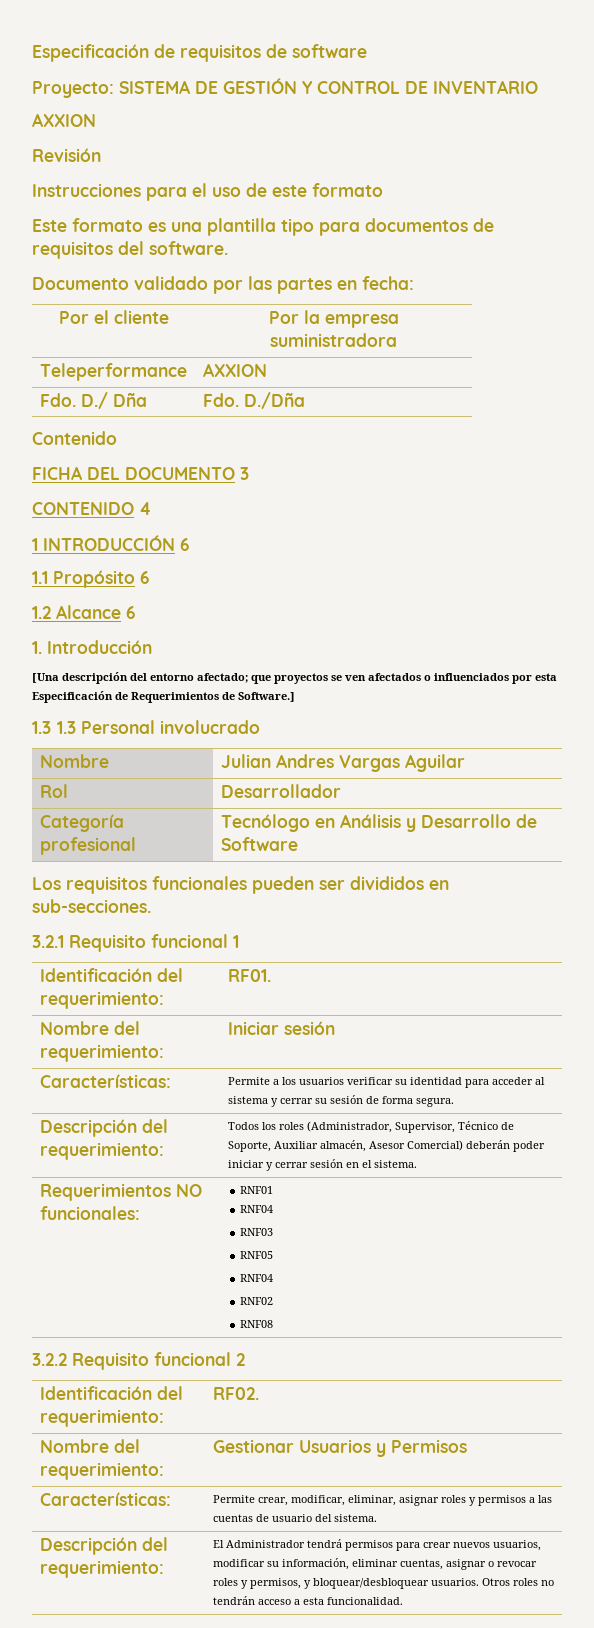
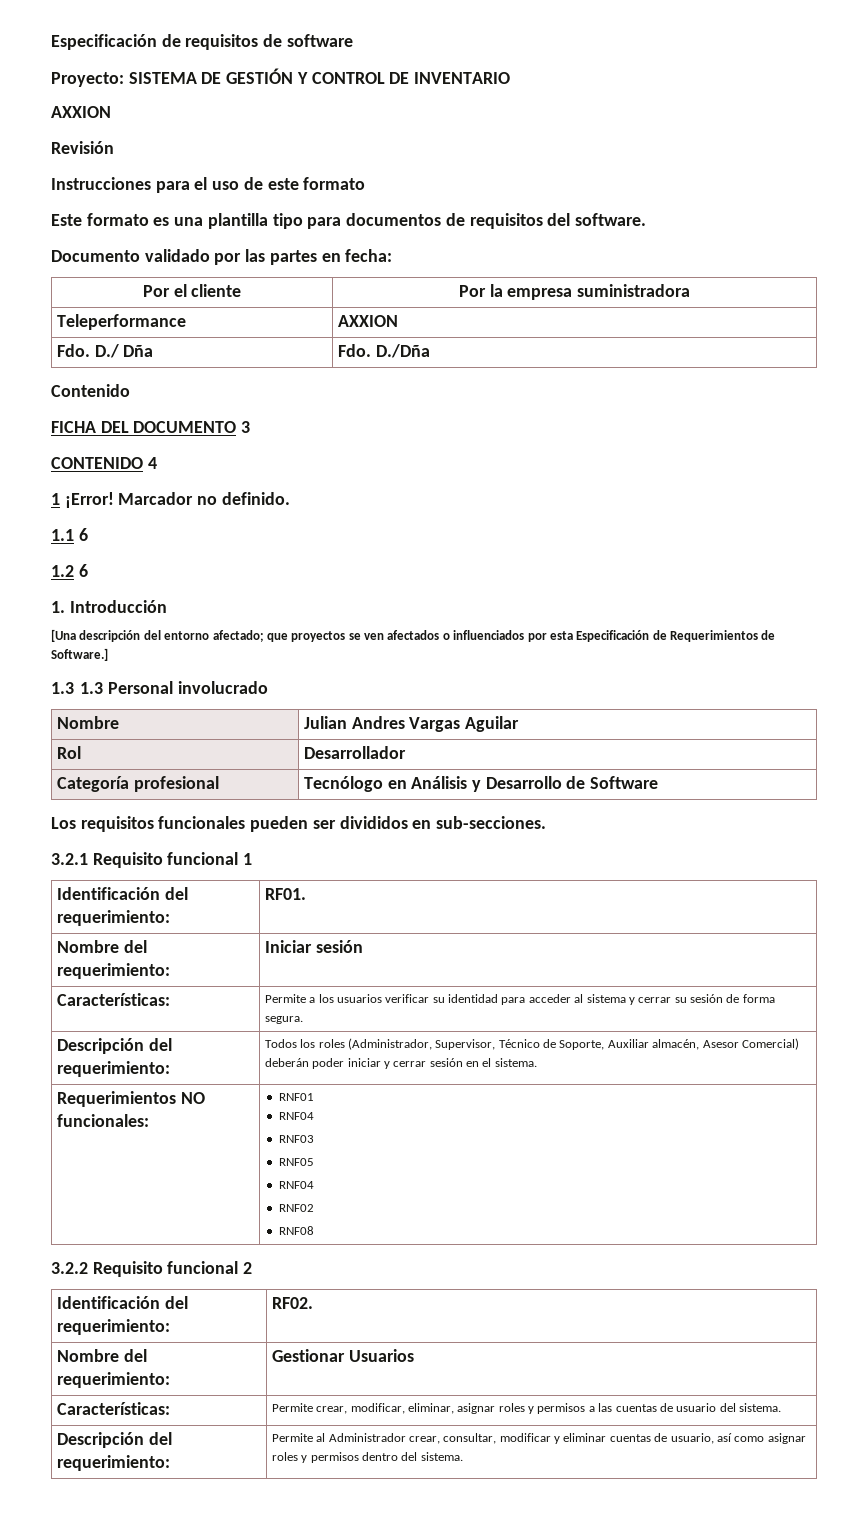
- 1 INTRODUCCIÓN 6
+ 1 ¡Error! Marcador no definido.
- 1.1 Propósito 6
+ 1.1 6
- 1.2 Alcance 6
+ 1.2 6
- Nombre del requerimiento: | Gestionar Usuarios y Permisos
+ Nombre del requerimiento: | Gestionar Usuarios
- Descripción del requerimiento: | El Administrador tendrá permisos para crear nuevos usuarios, modificar su información, eliminar cuentas, asignar o revocar roles y permisos, y bloquear/desbloquear usuarios. Otros roles no tendrán acceso a esta funcionalidad.
+ Descripción del requerimiento: | Permite al Administrador crear, consultar, modificar y eliminar cuentas de usuario, así como asignar roles y permisos dentro del sistema.

